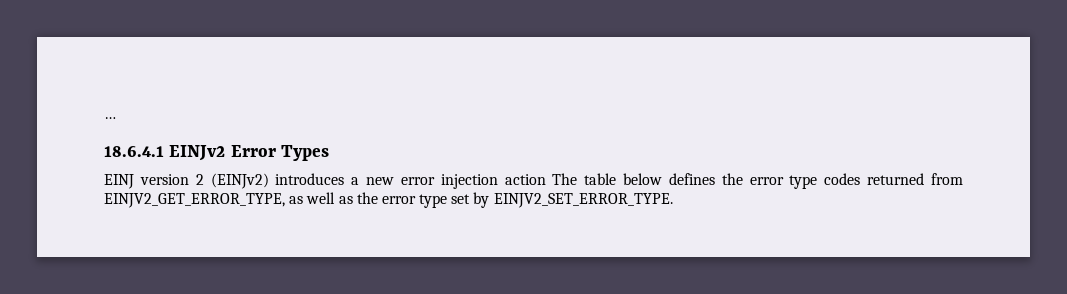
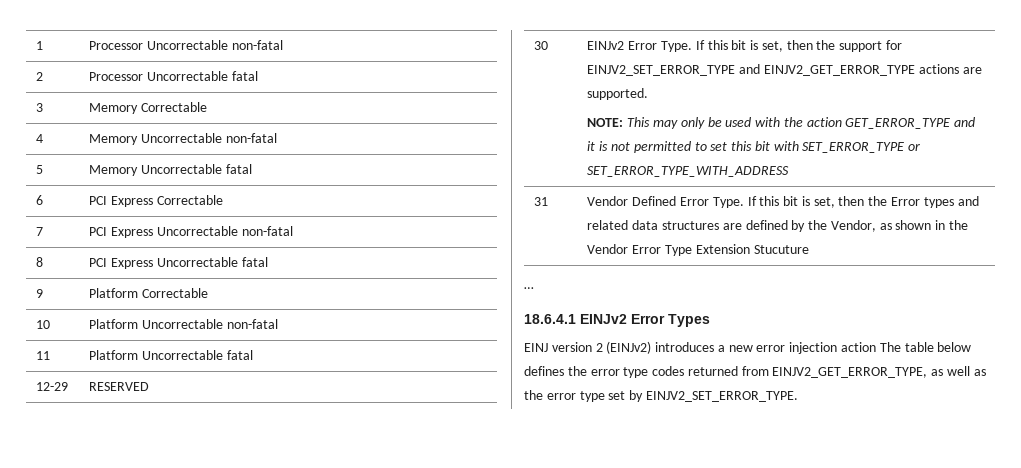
+ 1 | Processor Uncorrectable non-fatal
+ 2 | Processor Uncorrectable fatal
+ 3 | Memory Correctable
+ 4 | Memory Uncorrectable non-fatal
+ 5 | Memory Uncorrectable fatal
+ 6 | PCI Express Correctable
+ 7 | PCI Express Uncorrectable non-fatal
+ 8 | PCI Express Uncorrectable fatal
+ 9 | Platform Correctable
+ 10 | Platform Uncorrectable non-fatal
+ 11 | Platform Uncorrectable fatal
+ 12-29 | RESERVED
+ 30 | EINJv2 Error Type. If this bit is set, then the support for EINJV2_SET_ERROR_TYPE and EINJV2_GET_ERROR_TYPE actions are supported.
+ NOTE: This may only be used with the action GET_ERROR_TYPE and it is not permitted to set this bit with SET_ERROR_TYPE or SET_ERROR_TYPE_WITH_ADDRESS
+ 31 | Vendor Defined Error Type. If this bit is set, then the Error types and related data structures are defined by the Vendor, as shown in the Vendor Error Type Extension Stucuture

